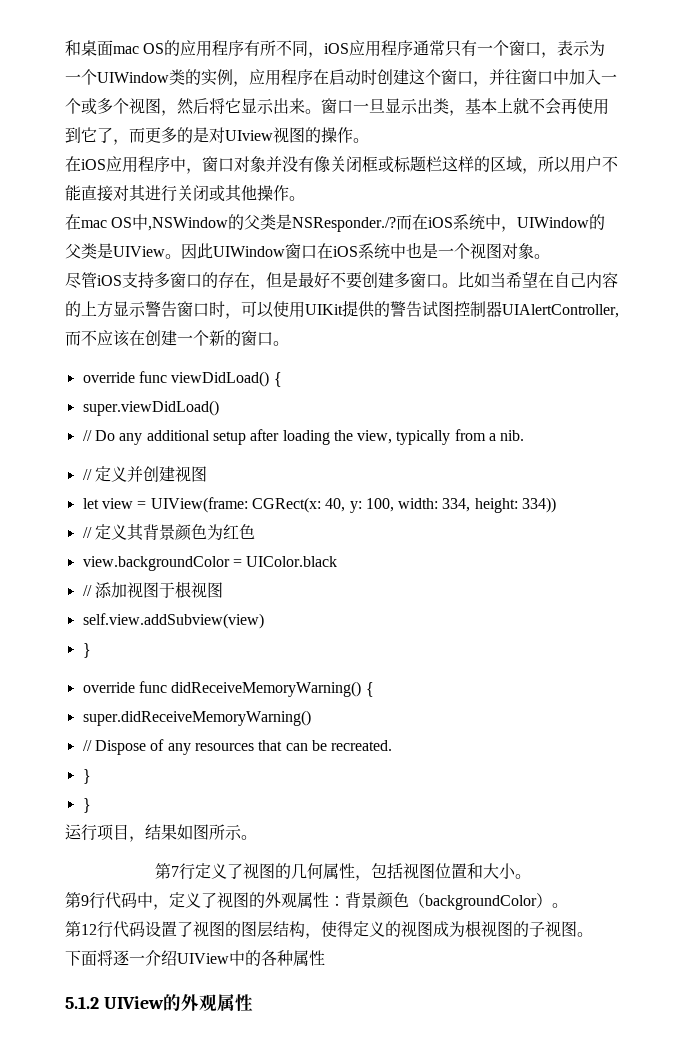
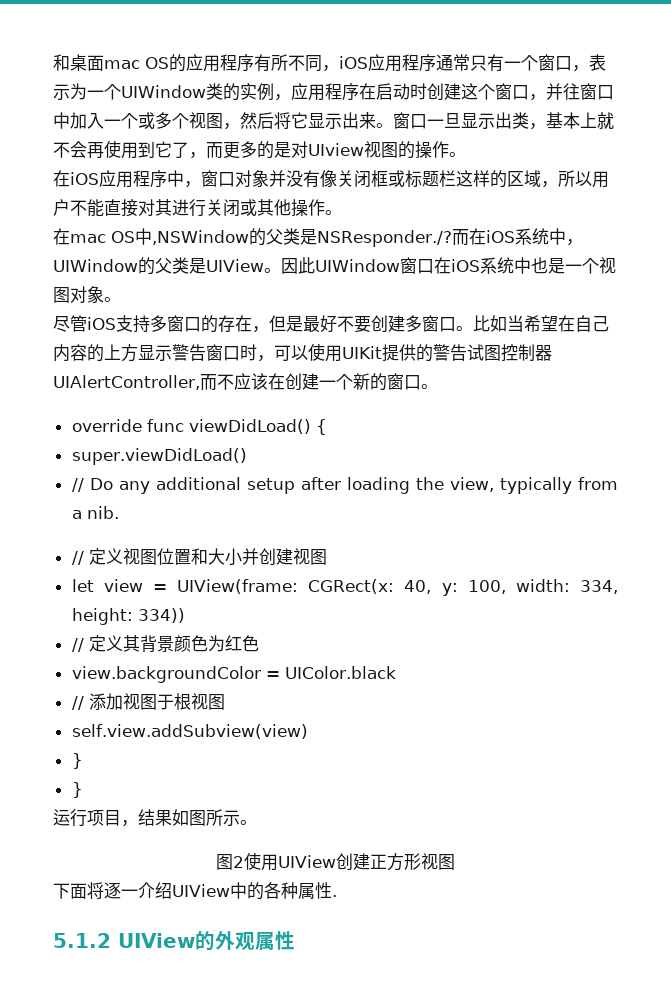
- // 定义并创建视图
+ // 定义视图位置和大小并创建视图
- override func didReceiveMemoryWarning() {
- super.didReceiveMemoryWarning()
- // Dispose of any resources that can be recreated.
- }
- 第7行定义了视图的几何属性，包括视图位置和大小。
- 第9行代码中，定义了视图的外观属性：背景颜色（backgroundColor）。
- 第12行代码设置了视图的图层结构，使得定义的视图成为根视图的子视图。
+ 图2使用UIView创建正方形视图
- 下面将逐一介绍UIView中的各种属性
+ 下面将逐一介绍UIView中的各种属性.

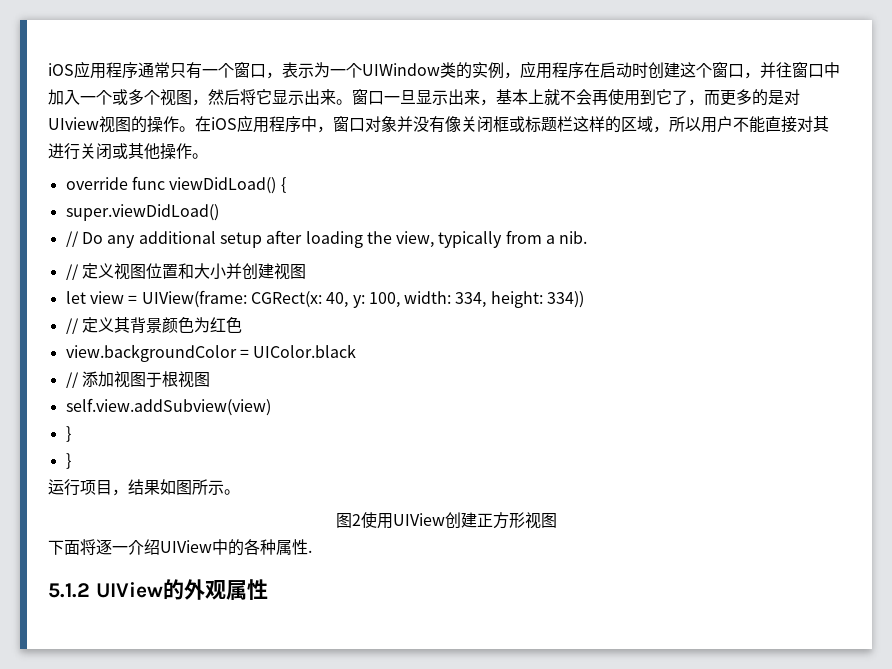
- 和桌面mac OS的应用程序有所不同，iOS应用程序通常只有一个窗口，表示为一个UIWindow类的实例，应用程序在启动时创建这个窗口，并往窗口中加入一个或多个视图，然后将它显示出来。
+ iOS应用程序通常只有一个窗口，表示为一个UIWindow类的实例，应用程序在启动时创建这个窗口，并往窗口中加入一个或多个视图，然后将它显示出来。
- 窗口一旦显示出类，基本上就不会再使用到它了，而更多的是对UIview视图的操作。
- 在iOS应用程序中，窗口对象并没有像关闭框或标题栏这样的区域，所以用户不能直接对其进行关闭或其他操作。
+ 窗口一旦显示出来，基本上就不会再使用到它了，而更多的是对UIview视图的操作。在iOS应用程序中，窗口对象并没有像关闭框或标题栏这样的区域，所以用户不能直接对其进行关闭或其他操作。
- 在mac OS中,NSWindow的父类是NSResponder./?而在iOS系统中，UIWindow的父类是UIView。因此UIWindow窗口在iOS系统中也是一个视图对象。
- 尽管iOS支持多窗口的存在，但是最好不要创建多窗口。比如当希望在自己内容的上方显示警告窗口时，可以使用UIKit提供的警告试图控制器UIAlertController,而不应该在创建一个新的窗口。

